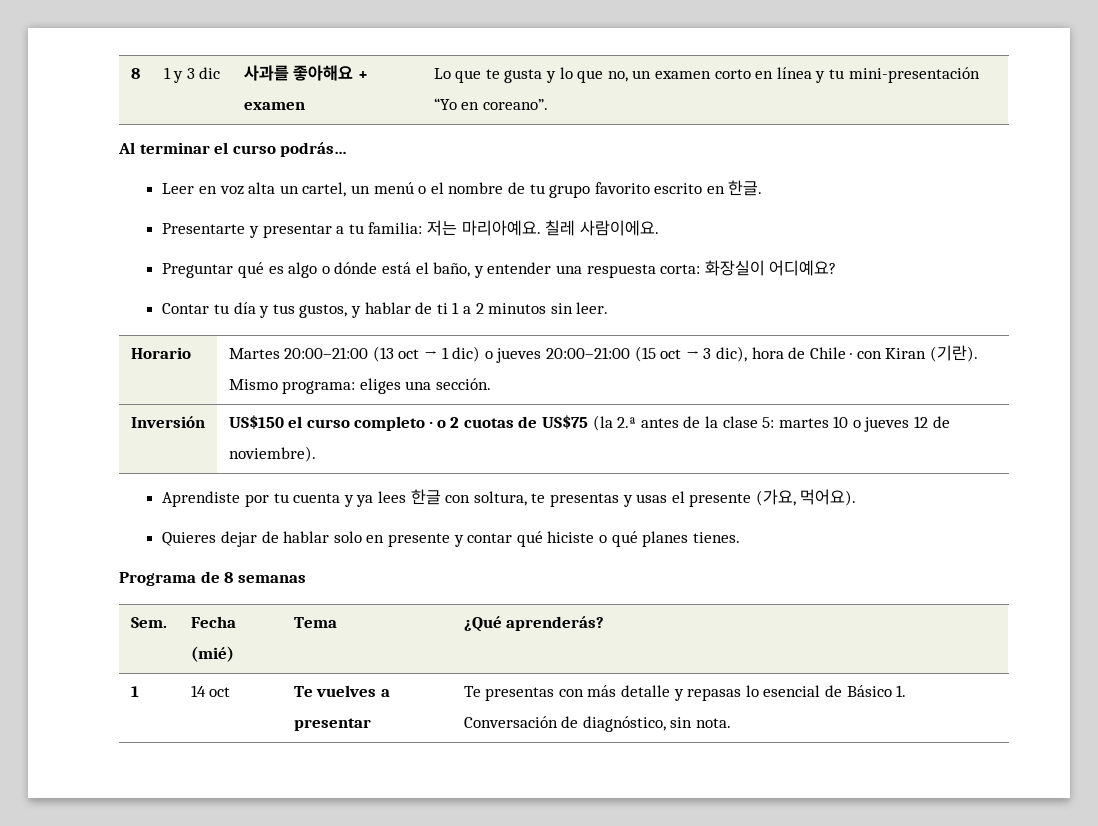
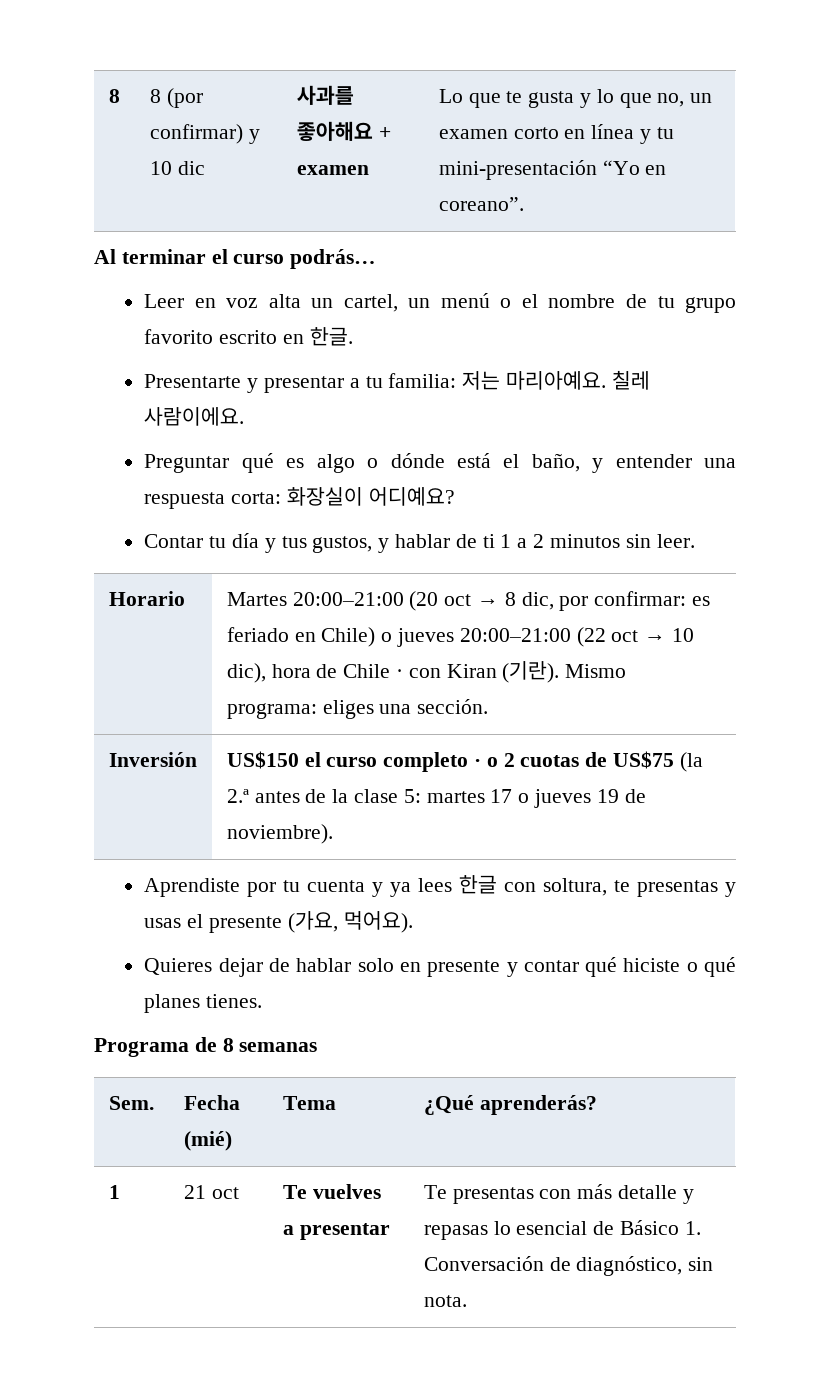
- 8 | 1 y 3 dic | 사과를 좋아해요 + examen | Lo que te gusta y lo que no, un examen corto en línea y tu mini-presentación “Yo en coreano”.
+ 8 | 8 (por confirmar) y 10 dic | 사과를 좋아해요 + examen | Lo que te gusta y lo que no, un examen corto en línea y tu mini-presentación “Yo en coreano”.
- Horario | Martes 20:00–21:00 (13 oct → 1 dic) o jueves 20:00–21:00 (15 oct → 3 dic), hora de Chile · con Kiran (기란). Mismo programa: eliges una sección.
+ Horario | Martes 20:00–21:00 (20 oct → 8 dic, por confirmar: es feriado en Chile) o jueves 20:00–21:00 (22 oct → 10 dic), hora de Chile · con Kiran (기란). Mismo programa: eliges una sección.
- Inversión | US$150 el curso completo · o 2 cuotas de US$75 (la 2.ª antes de la clase 5: martes 10 o jueves 12 de noviembre).
+ Inversión | US$150 el curso completo · o 2 cuotas de US$75 (la 2.ª antes de la clase 5: martes 17 o jueves 19 de noviembre).
- 1 | 14 oct | Te vuelves a presentar | Te presentas con más detalle y repasas lo esencial de Básico 1. Conversación de diagnóstico, sin nota.
+ 1 | 21 oct | Te vuelves a presentar | Te presentas con más detalle y repasas lo esencial de Básico 1. Conversación de diagnóstico, sin nota.

